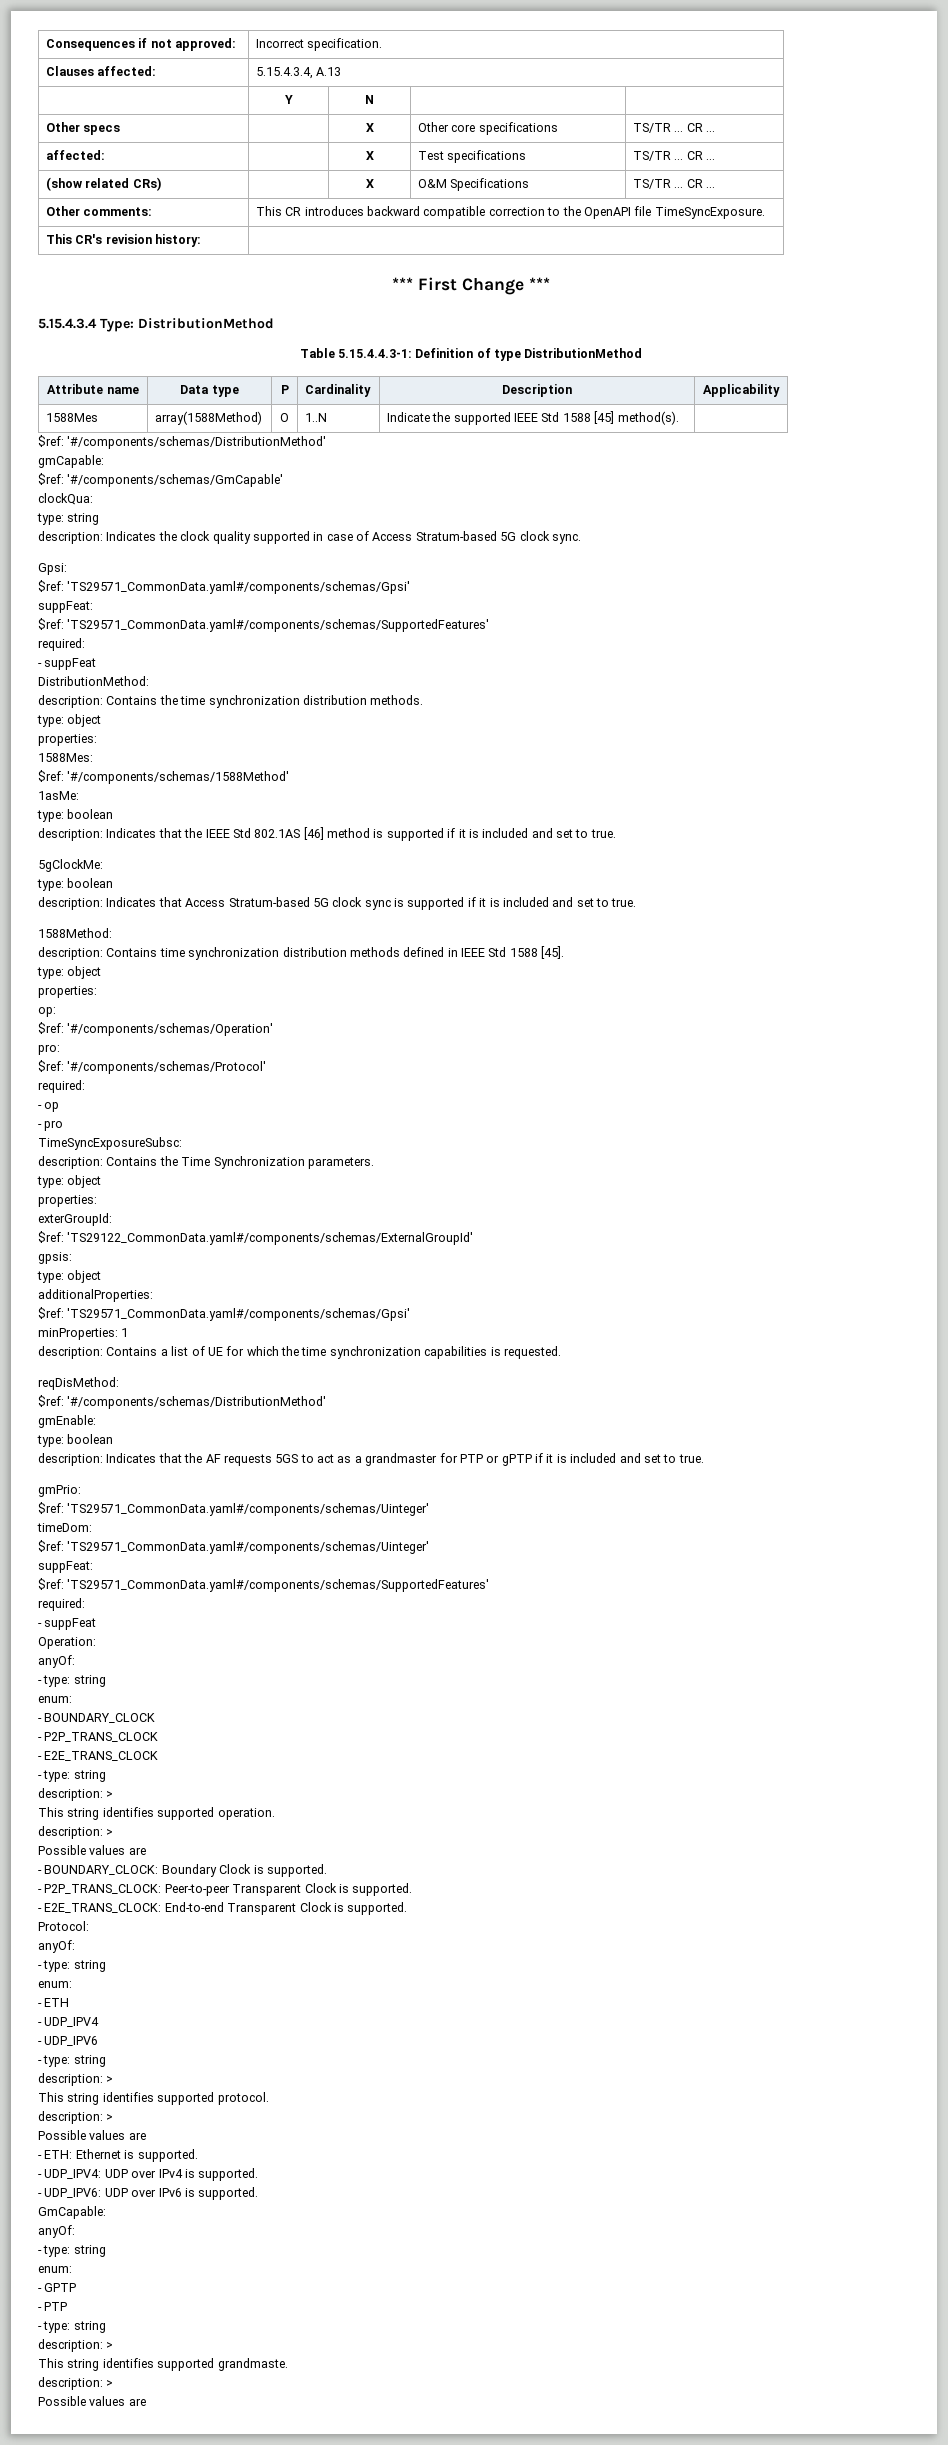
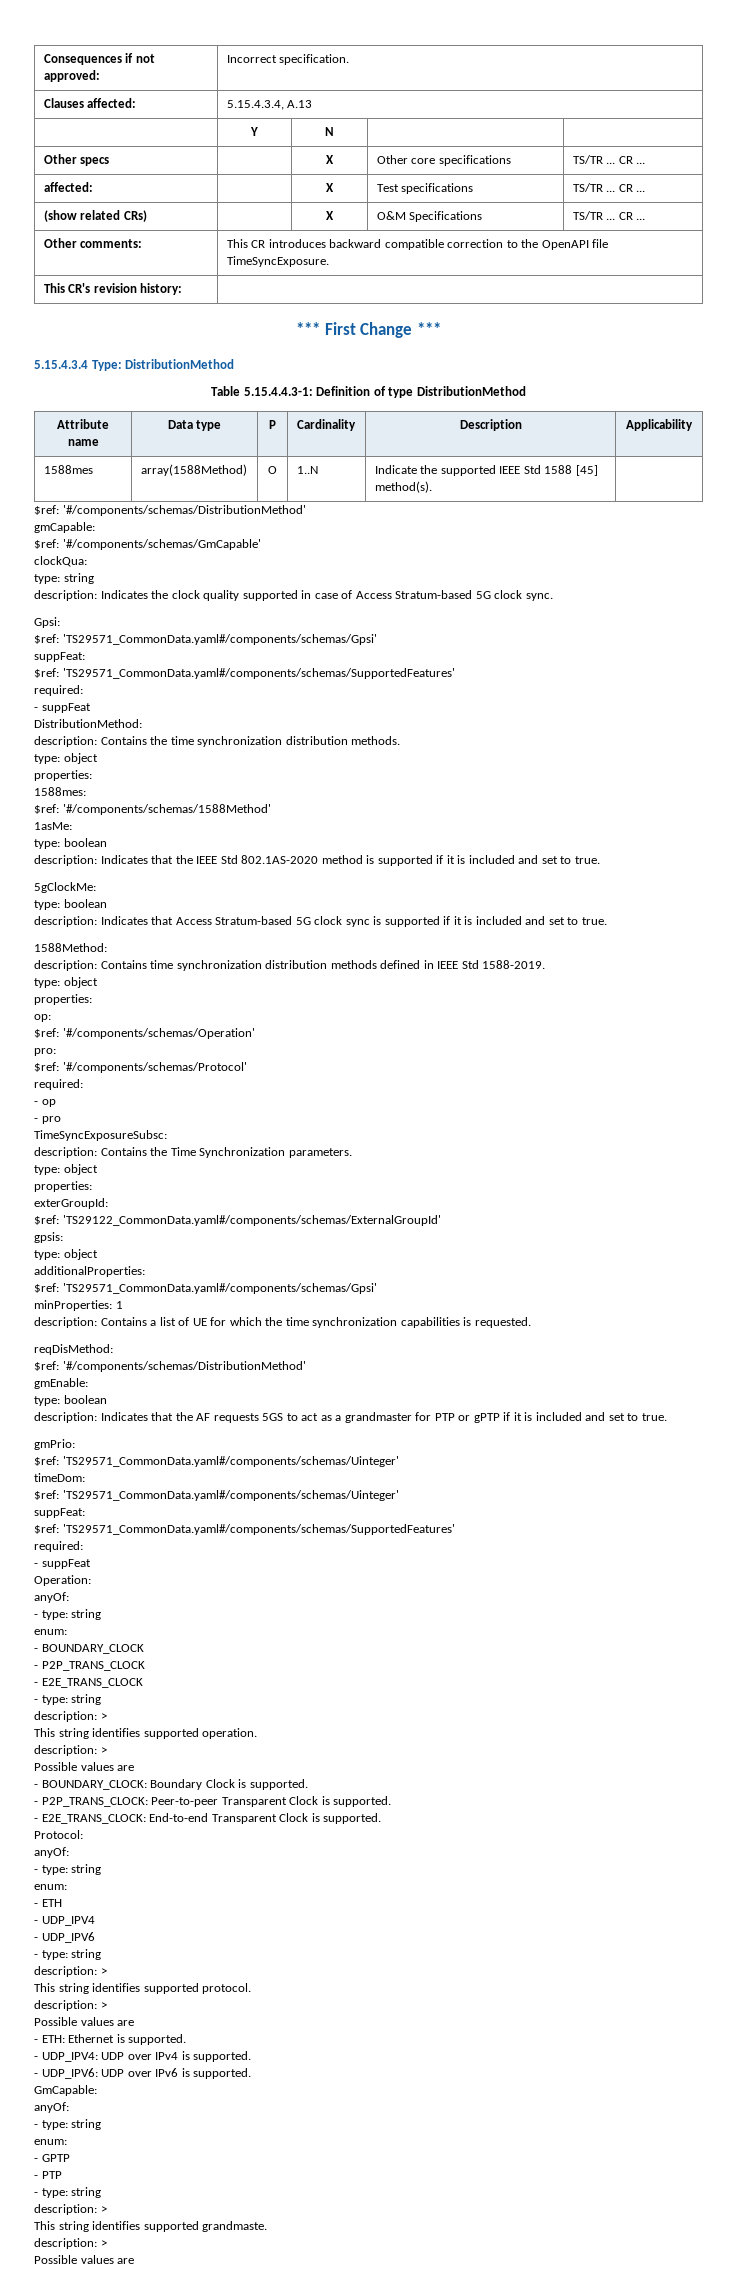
- 1588Mes | array(1588Method) | O | 1..N | Indicate the supported IEEE Std 1588 [45] method(s). |
+ 1588mes | array(1588Method) | O | 1..N | Indicate the supported IEEE Std 1588 [45] method(s). |
- 1588Mes:
+ 1588mes:
- description: Indicates that the IEEE Std 802.1AS [46] method is supported if it is included and set to true.
+ description: Indicates that the IEEE Std 802.1AS-2020 method is supported if it is included and set to true.
- description: Contains time synchronization distribution methods defined in IEEE Std 1588 [45].
+ description: Contains time synchronization distribution methods defined in IEEE Std 1588-2019.

